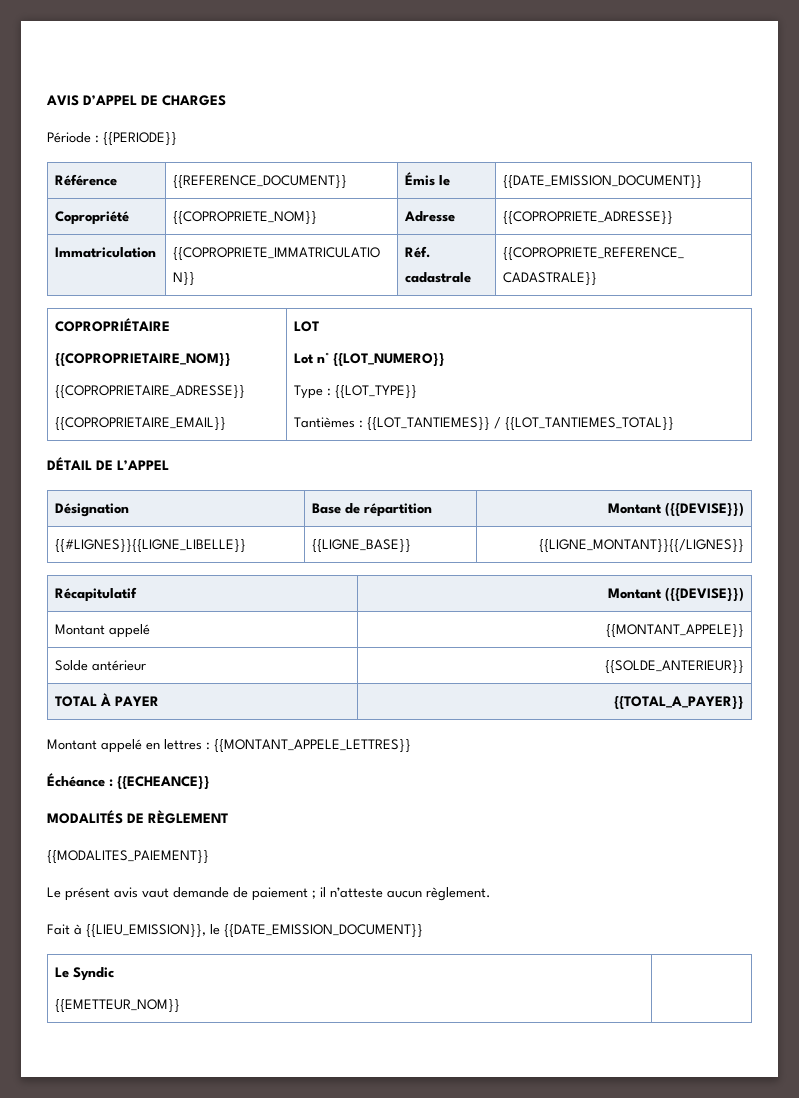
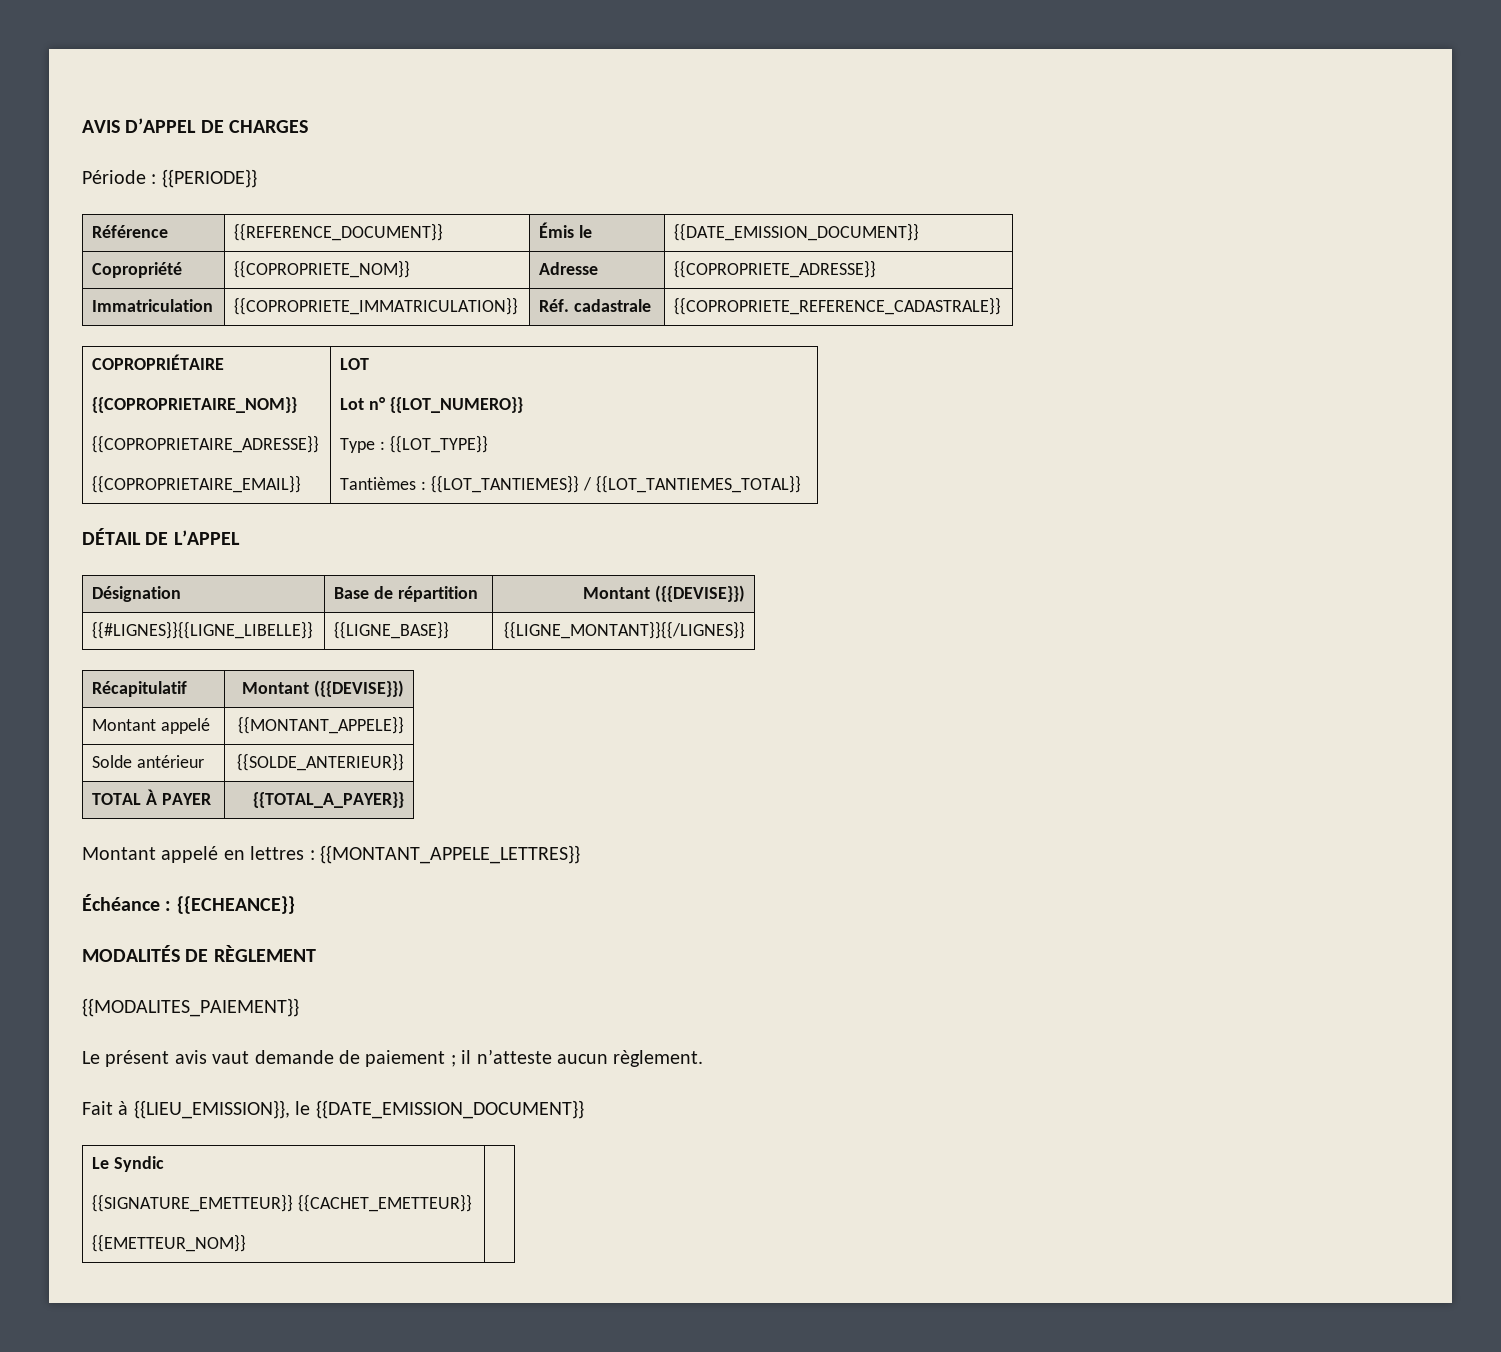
  Le Syndic
+ {{SIGNATURE_EMETTEUR}} {{CACHET_EMETTEUR}}

